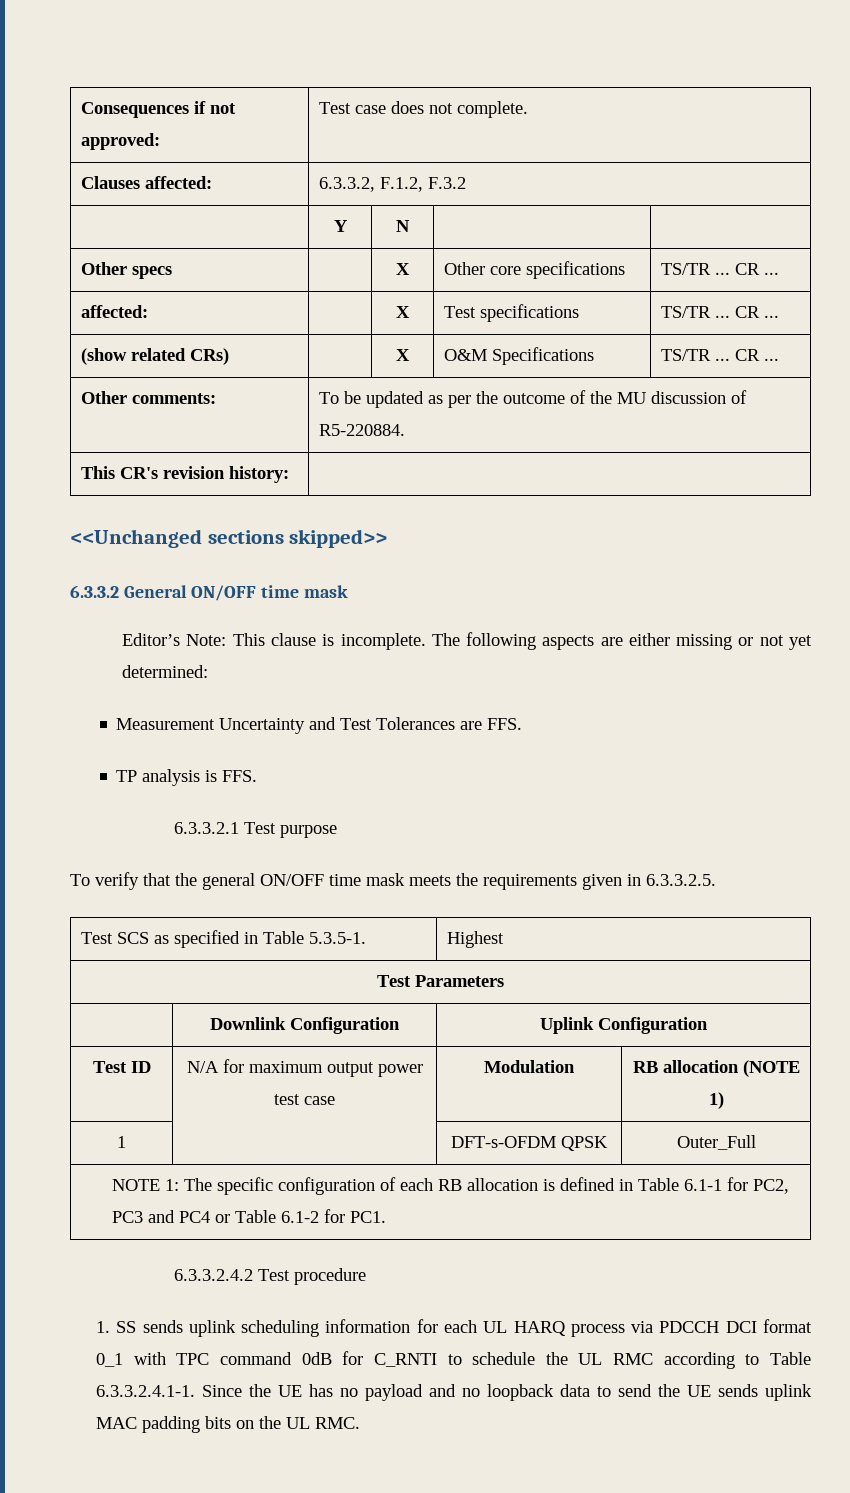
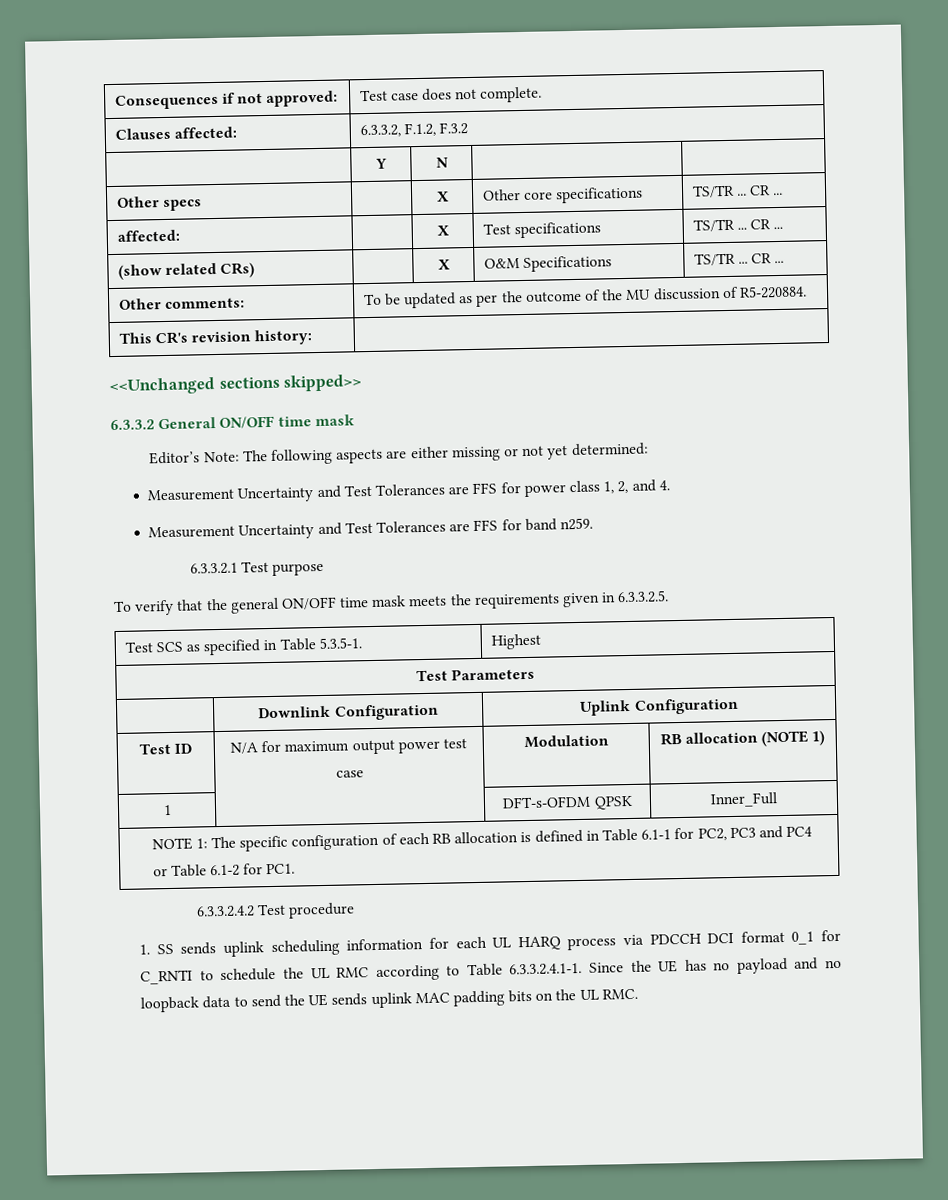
- Editor’s Note: This clause is incomplete. The following aspects are either missing or not yet determined:
+ Editor’s Note: The following aspects are either missing or not yet determined:
- Measurement Uncertainty and Test Tolerances are FFS.
- TP analysis is FFS.
+ Measurement Uncertainty and Test Tolerances are FFS for power class 1, 2, and 4.
+ Measurement Uncertainty and Test Tolerances are FFS for band n259.
- 1 | | DFT-s-OFDM QPSK | Outer_Full
+ 1 | | DFT-s-OFDM QPSK | Inner_Full
- 1. SS sends uplink scheduling information for each UL HARQ process via PDCCH DCI format 0_1 with TPC command 0dB for C_RNTI to schedule the UL RMC according to Table 6.3.3.2.4.1-1. Since the UE has no payload and no loopback data to send the UE sends uplink MAC padding bits on the UL RMC.
+ 1. SS sends uplink scheduling information for each UL HARQ process via PDCCH DCI format 0_1 for C_RNTI to schedule the UL RMC according to Table 6.3.3.2.4.1-1. Since the UE has no payload and no loopback data to send the UE sends uplink MAC padding bits on the UL RMC.

